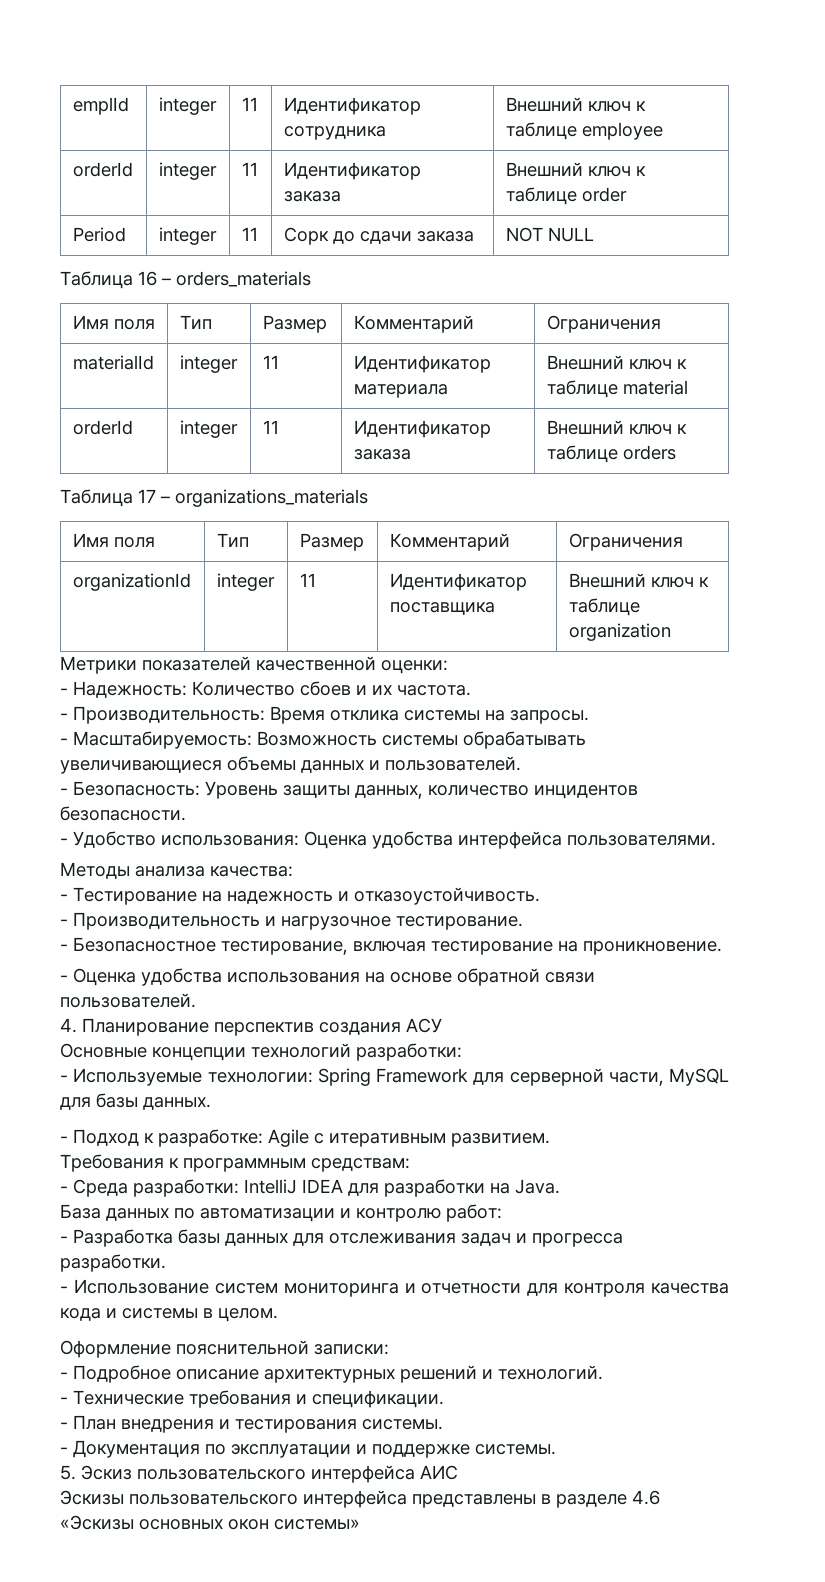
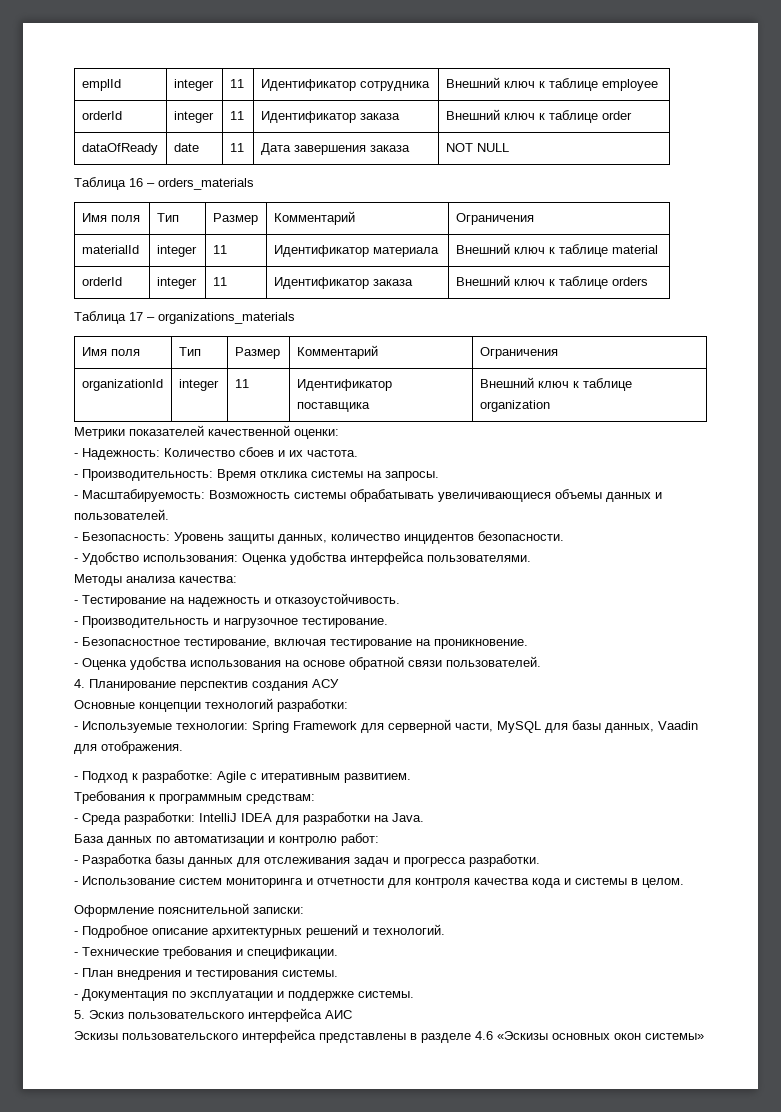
- Period | integer | 11 | Сорк до сдачи заказа | NOT NULL
+ dataOfReady | date | 11 | Дата завершения заказа | NOT NULL
- - Используемые технологии: Spring Framework для серверной части, MySQL для базы данных.
+ - Используемые технологии: Spring Framework для серверной части, MySQL для базы данных, Vaadin для отображения.

